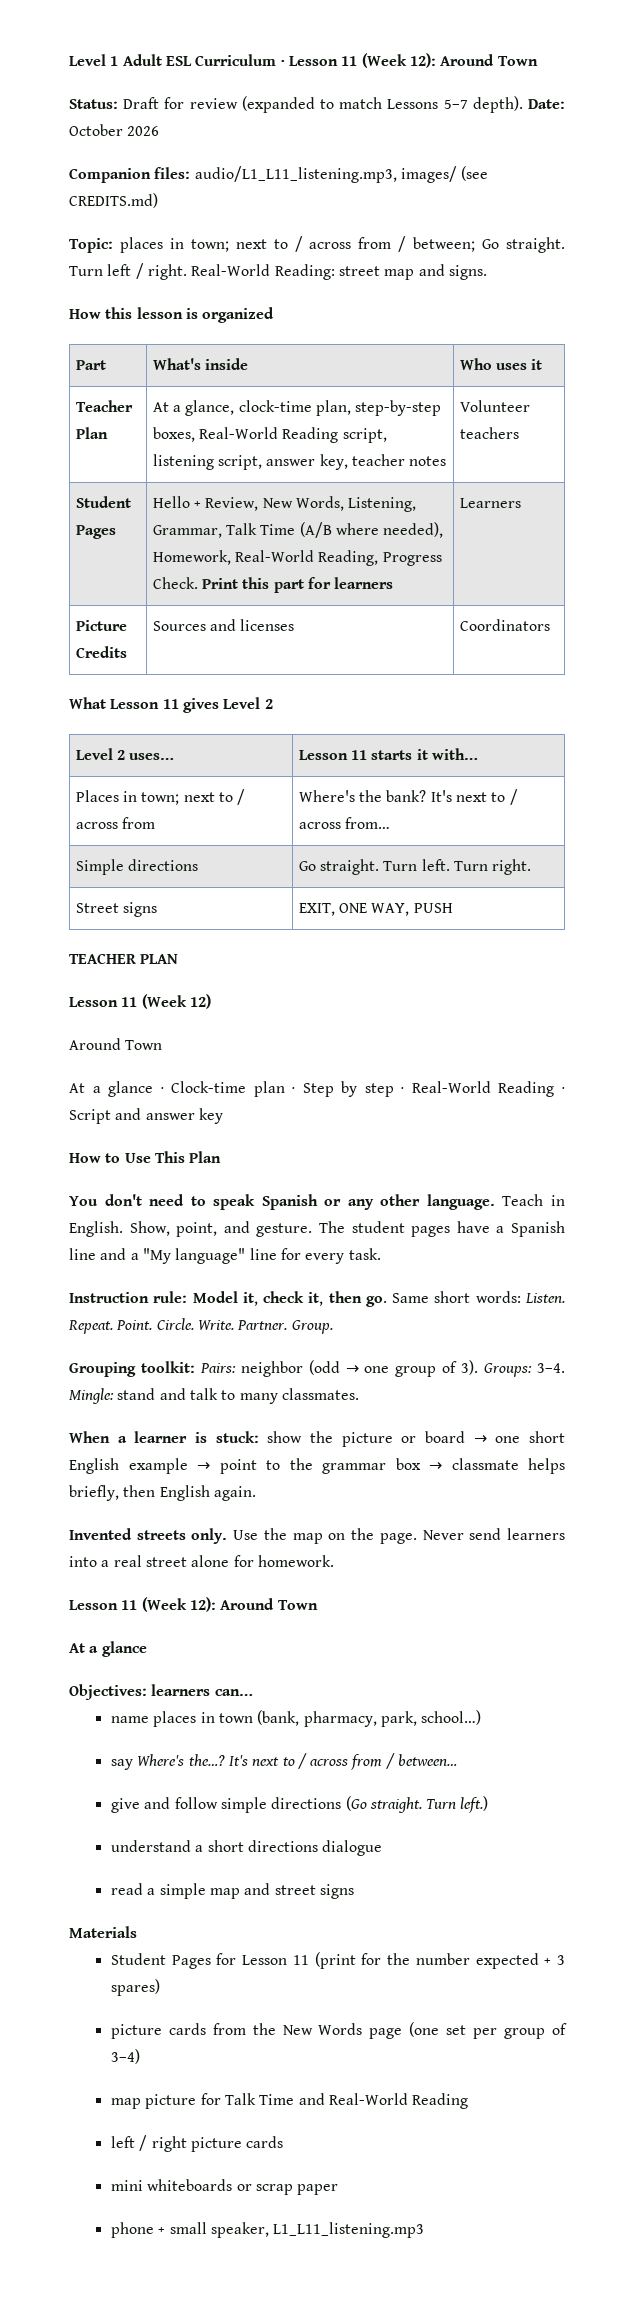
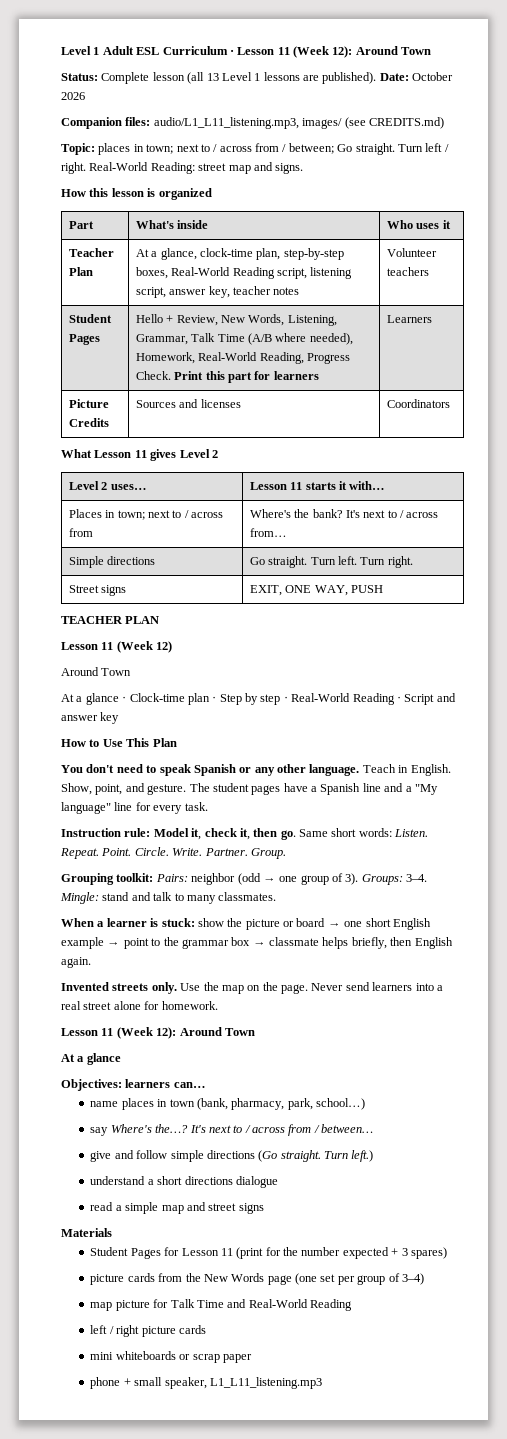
- Status: Draft for review (expanded to match Lessons 5–7 depth).
+ Status: Complete lesson (all 13 Level 1 lessons are published).

